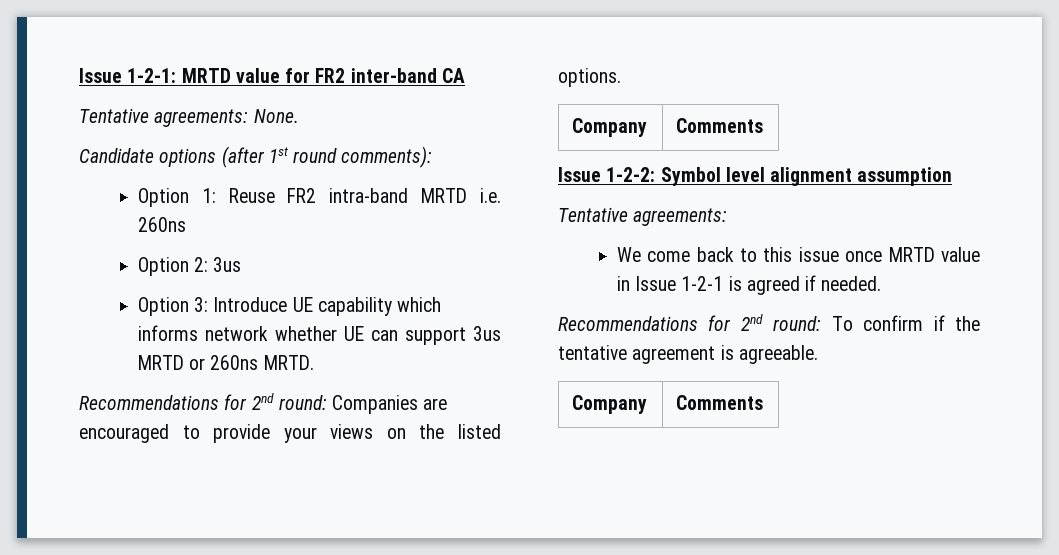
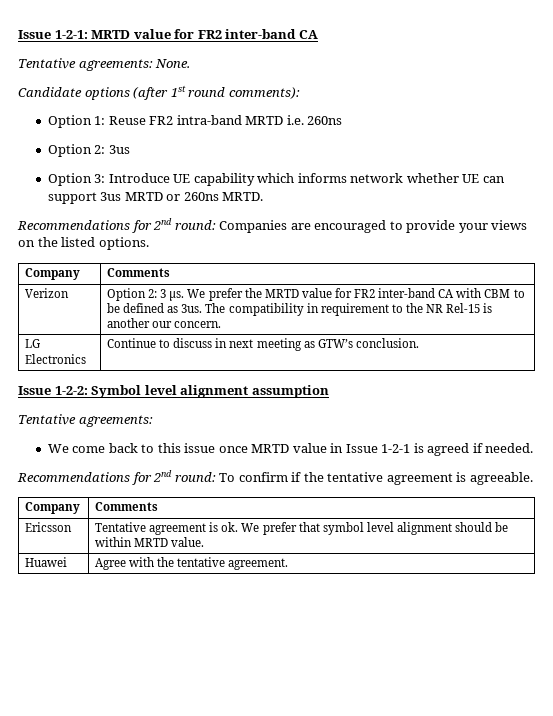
+ Verizon | Option 2: 3 µs. We prefer the MRTD value for FR2 inter-band CA with CBM to be defined as 3us. The compatibility in requirement to the NR Rel-15 is another our concern.
+ LG Electronics | Continue to discuss in next meeting as GTW’s conclusion.
+ Ericsson | Tentative agreement is ok. We prefer that symbol level alignment should be within MRTD value.
+ Huawei | Agree with the tentative agreement.

